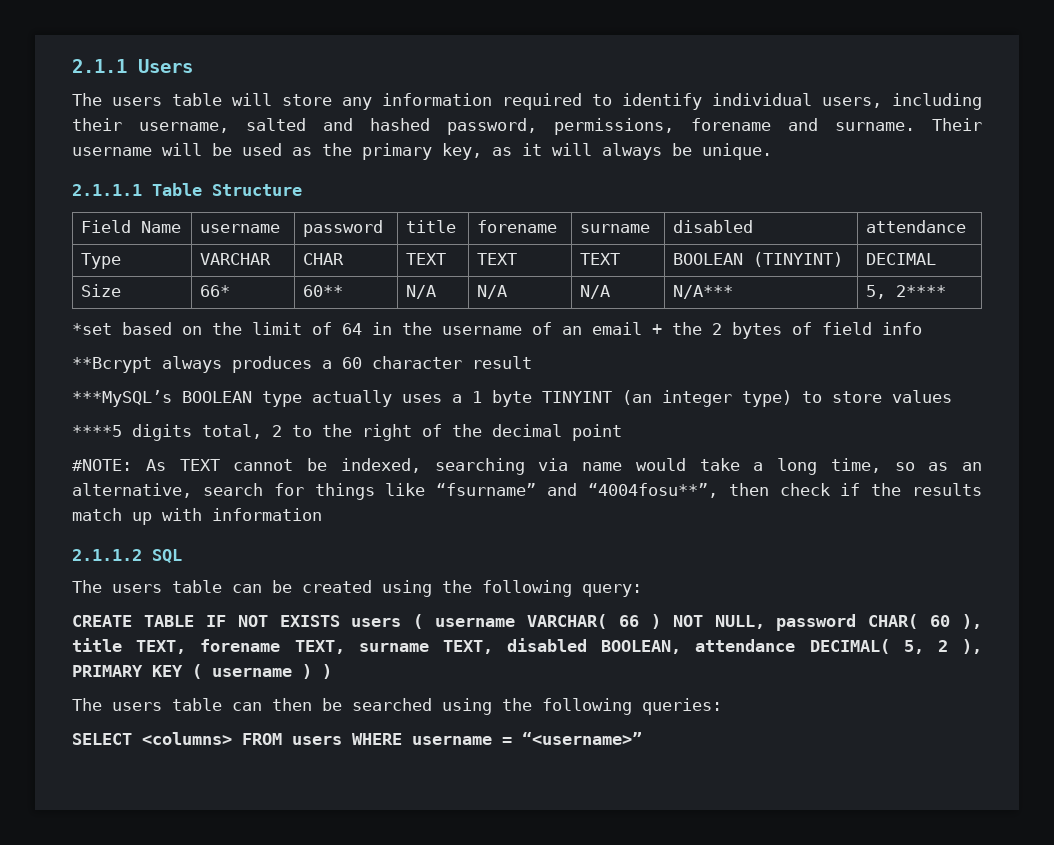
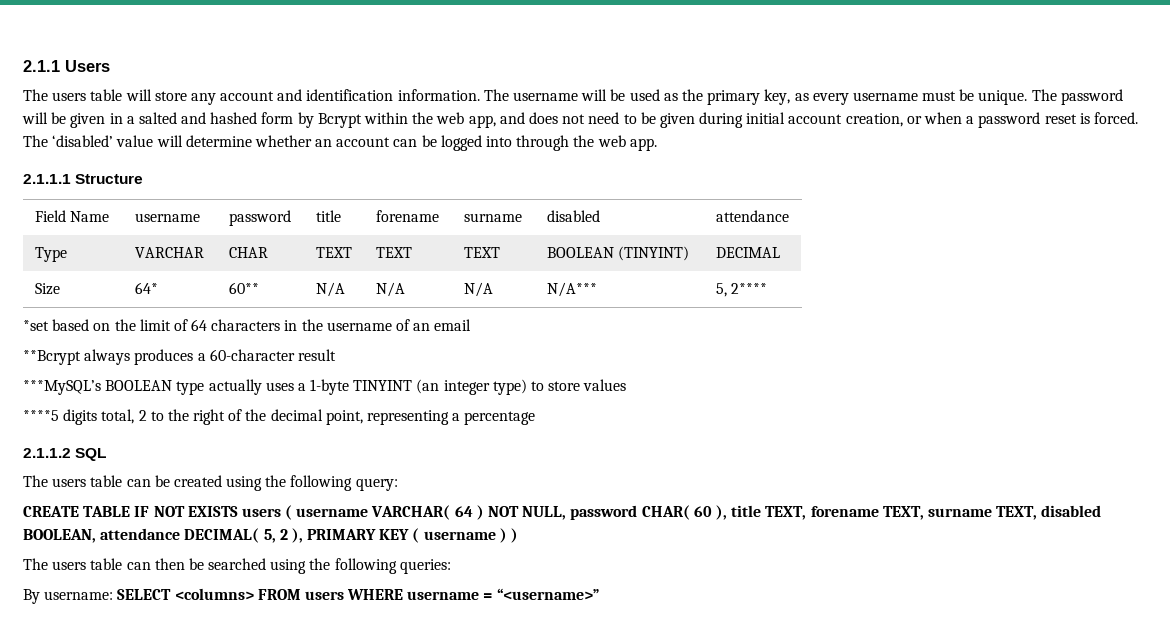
- The users table will store any information required to identify individual users, including their username, salted and hashed password, permissions, forename and surname. Their username will be used as the primary key, as it will always be unique.
+ The users table will store any account and identification information. The username will be used as the primary key, as every username must be unique. The password will be given in a salted and hashed form by Bcrypt within the web app, and does not need to be given during initial account creation, or when a password reset is forced. The ‘disabled’ value will determine whether an account can be logged into through the web app.
- 2.1.1.1 Table Structure
+ 2.1.1.1 Structure
- Size | 66* | 60** | N/A | N/A | N/A | N/A*** | 5, 2****
+ Size | 64* | 60** | N/A | N/A | N/A | N/A*** | 5, 2****
- *set based on the limit of 64 in the username of an email + the 2 bytes of field info
+ *set based on the limit of 64 characters in the username of an email
- **Bcrypt always produces a 60 character result
+ **Bcrypt always produces a 60-character result
- ***MySQL’s BOOLEAN type actually uses a 1 byte TINYINT (an integer type) to store values
+ ***MySQL’s BOOLEAN type actually uses a 1-byte TINYINT (an integer type) to store values
- ****5 digits total, 2 to the right of the decimal point
- #NOTE: As TEXT cannot be indexed, searching via name would take a long time, so as an alternative, search for things like “fsurname” and “4004fosu**”, then check if the results match up with information
+ ****5 digits total, 2 to the right of the decimal point, representing a percentage
- CREATE TABLE IF NOT EXISTS users ( username VARCHAR( 66 ) NOT NULL, password CHAR( 60 ), title TEXT, forename TEXT, surname TEXT, disabled BOOLEAN, attendance DECIMAL( 5, 2 ), PRIMARY KEY ( username ) )
+ CREATE TABLE IF NOT EXISTS users ( username VARCHAR( 64 ) NOT NULL, password CHAR( 60 ), title TEXT, forename TEXT, surname TEXT, disabled BOOLEAN, attendance DECIMAL( 5, 2 ), PRIMARY KEY ( username ) )
- SELECT <columns> FROM users WHERE username = “<username>”
+ By username: SELECT <columns> FROM users WHERE username = “<username>”

